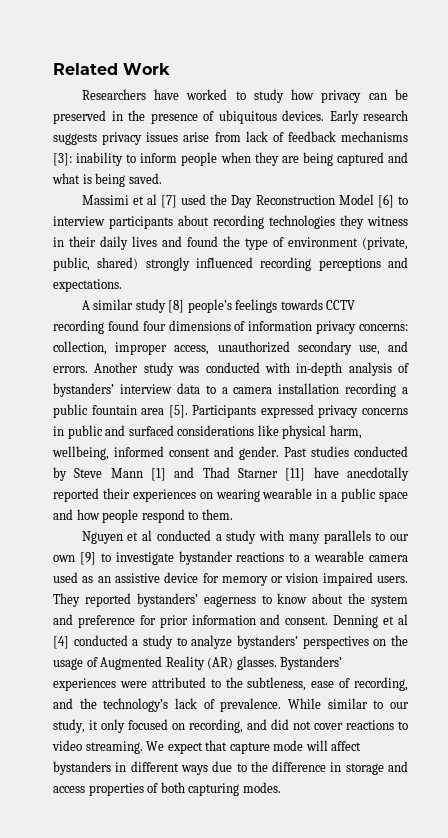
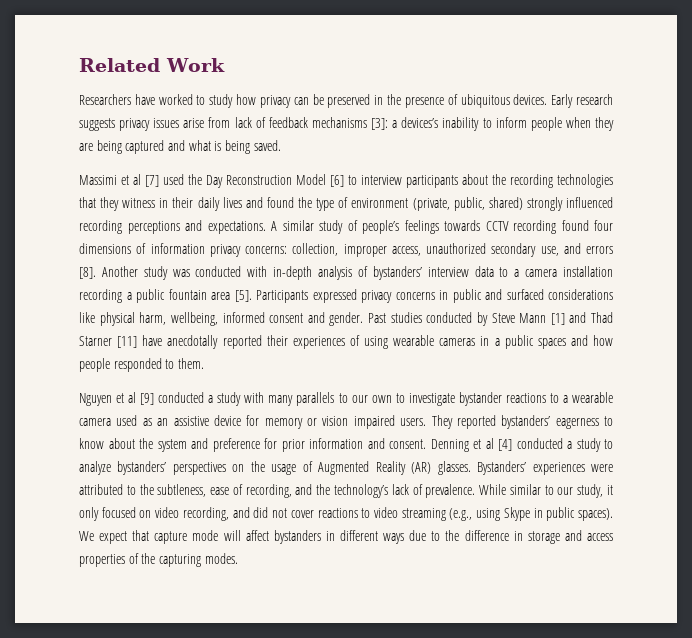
- Early research suggests privacy issues arise from lack of feedback mechanisms [3]: inability to inform people when they are being captured and what is being saved.
+ Early research suggests privacy issues arise from lack of feedback mechanisms [3]: a devices’s inability to inform people when they are being captured and what is being saved.
- Massimi et al [7] used the Day Reconstruction Model [6] to interview participants about recording technologies they witness in their daily lives and found the type of environment (private, public, shared) strongly influenced recording perceptions and expectations.
- A similar study [8] people’s feelings towards CCTV recording found four dimensions of information privacy concerns: collection, improper access, unauthorized secondary use, and errors.
+ Massimi et al [7] used the Day Reconstruction Model [6] to interview participants about the recording technologies that they witness in their daily lives and found the type of environment (private, public, shared) strongly influenced recording perceptions and expectations. A similar study of people’s feelings towards CCTV recording found four dimensions of information privacy concerns: collection, improper access, unauthorized secondary use, and errors [8].
- Past studies conducted by Steve Mann [1] and Thad Starner [11] have anecdotally reported their experiences on wearing wearable in a public space and how people respond to them.
+ Past studies conducted by Steve Mann [1] and Thad Starner [11] have anecdotally reported their experiences of using wearable cameras in a public spaces and how people responded to them.
- Nguyen et al conducted a study with many parallels to our own [9] to investigate bystander reactions to a wearable camera used as an assistive device for memory or vision impaired users.
+ Nguyen et al [9] conducted a study with many parallels to our own to investigate bystander reactions to a wearable camera used as an assistive device for memory or vision impaired users.
- While similar to our study, it only focused on recording, and did not cover reactions to video streaming.
+ While similar to our study, it only focused on video recording, and did not cover reactions to video streaming (e.g., using Skype in public spaces).
- We expect that capture mode will affect bystanders in different ways due to the difference in storage and access properties of both capturing modes.
+ We expect that capture mode will affect bystanders in different ways due to the difference in storage and access properties of the capturing modes.

